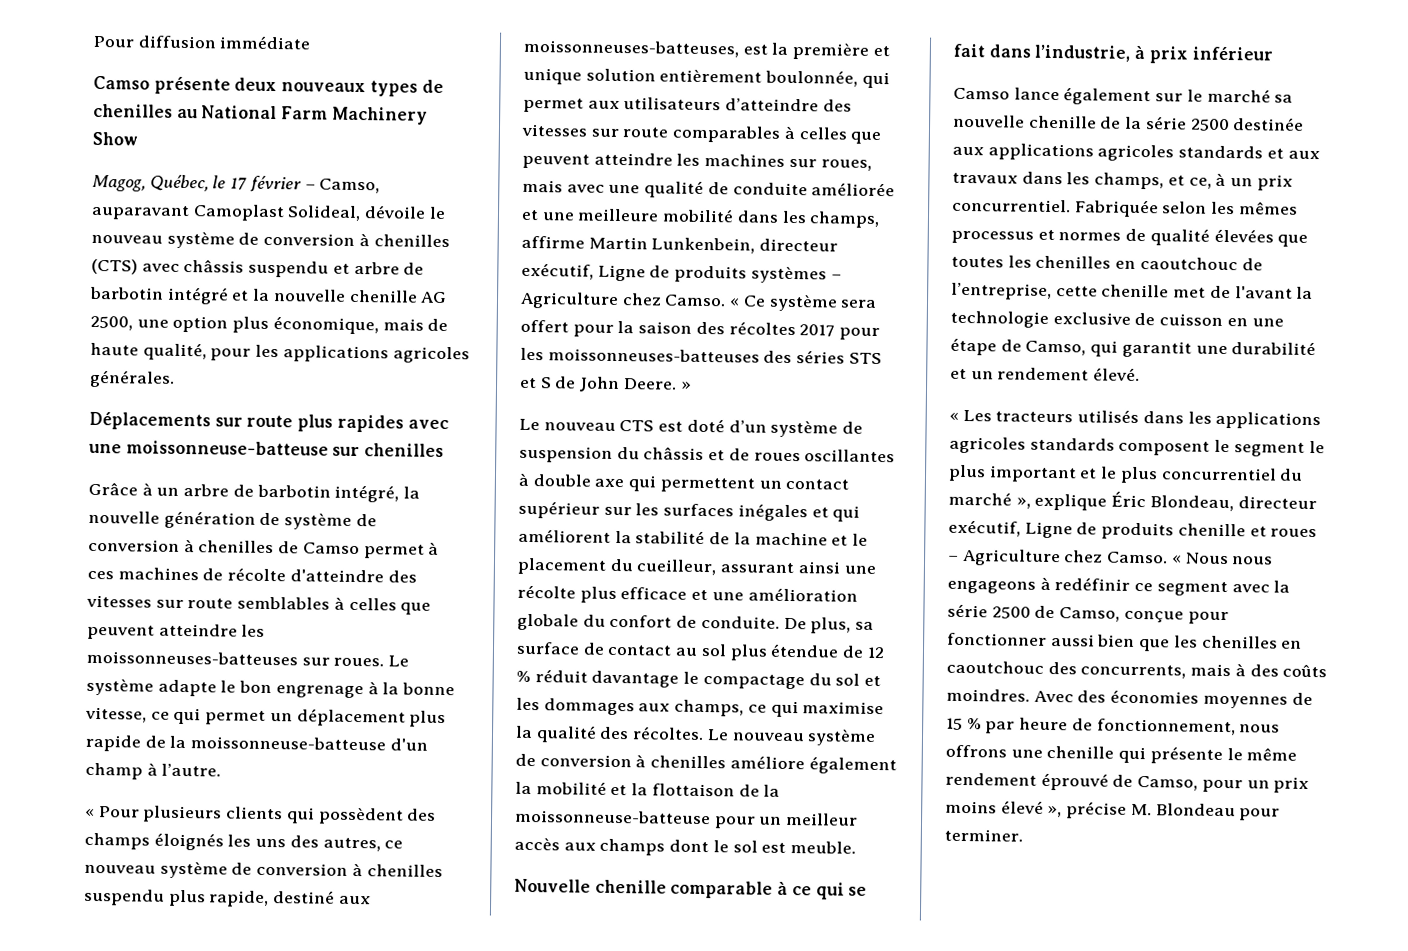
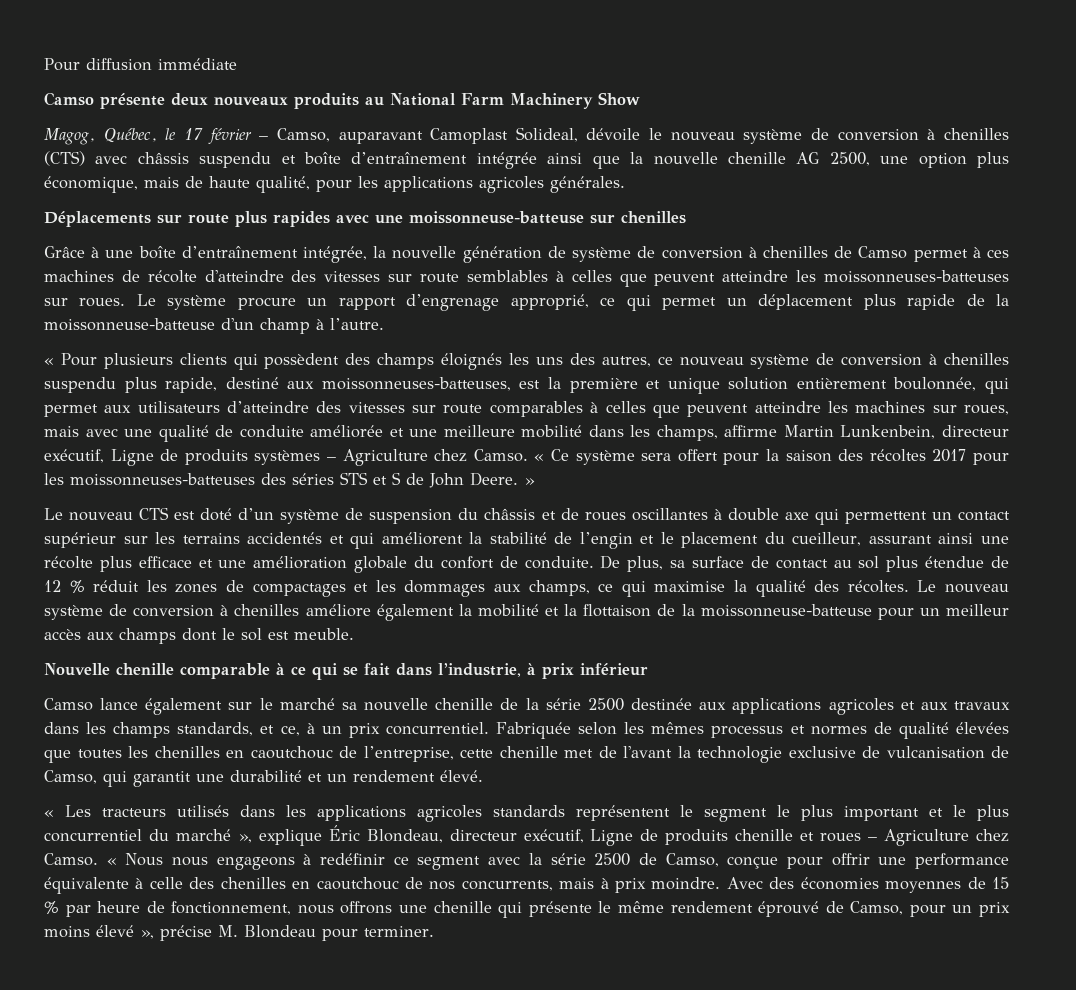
- Camso présente deux nouveaux types de chenilles au National Farm Machinery Show
+ Camso présente deux nouveaux produits au National Farm Machinery Show
- Magog, Québec, le 17 février – Camso, auparavant Camoplast Solideal, dévoile le nouveau système de conversion à chenilles (CTS) avec châssis suspendu et arbre de barbotin intégré et la nouvelle chenille AG 2500, une option plus économique, mais de haute qualité, pour les applications agricoles générales.
+ Magog, Québec, le 17 février – Camso, auparavant Camoplast Solideal, dévoile le nouveau système de conversion à chenilles (CTS) avec châssis suspendu et boîte d’entraînement intégrée ainsi que la nouvelle chenille AG 2500, une option plus économique, mais de haute qualité, pour les applications agricoles générales.
- Grâce à un arbre de barbotin intégré, la nouvelle génération de système de conversion à chenilles de Camso permet à ces machines de récolte d'atteindre des vitesses sur route semblables à celles que peuvent atteindre les moissonneuses-batteuses sur roues.
+ Grâce à une boîte d’entraînement intégrée, la nouvelle génération de système de conversion à chenilles de Camso permet à ces machines de récolte d'atteindre des vitesses sur route semblables à celles que peuvent atteindre les moissonneuses-batteuses sur roues.
- Le système adapte le bon engrenage à la bonne vitesse, ce qui permet un déplacement plus rapide de la moissonneuse-batteuse d'un champ à l’autre.
+ Le système procure un rapport d’engrenage approprié, ce qui permet un déplacement plus rapide de la moissonneuse-batteuse d'un champ à l’autre.
- Le nouveau CTS est doté d’un système de suspension du châssis et de roues oscillantes à double axe qui permettent un contact supérieur sur les surfaces inégales et qui améliorent la stabilité de la machine et le placement du cueilleur, assurant ainsi une récolte plus efficace et une amélioration globale du confort de conduite.
+ Le nouveau CTS est doté d’un système de suspension du châssis et de roues oscillantes à double axe qui permettent un contact supérieur sur les terrains accidentés et qui améliorent la stabilité de l’engin et le placement du cueilleur, assurant ainsi une récolte plus efficace et une amélioration globale du confort de conduite.
- De plus, sa surface de contact au sol plus étendue de 12 % réduit davantage le compactage du sol et les dommages aux champs, ce qui maximise la qualité des récoltes.
+ De plus, sa surface de contact au sol plus étendue de 12 % réduit les zones de compactages et les dommages aux champs, ce qui maximise la qualité des récoltes.
- Camso lance également sur le marché sa nouvelle chenille de la série 2500 destinée aux applications agricoles standards et aux travaux dans les champs, et ce, à un prix concurrentiel.
+ Camso lance également sur le marché sa nouvelle chenille de la série 2500 destinée aux applications agricoles et aux travaux dans les champs standards, et ce, à un prix concurrentiel.
- Fabriquée selon les mêmes processus et normes de qualité élevées que toutes les chenilles en caoutchouc de l’entreprise, cette chenille met de l'avant la technologie exclusive de cuisson en une étape de Camso, qui garantit une durabilité et un rendement élevé.
+ Fabriquée selon les mêmes processus et normes de qualité élevées que toutes les chenilles en caoutchouc de l’entreprise, cette chenille met de l'avant la technologie exclusive de vulcanisation de Camso, qui garantit une durabilité et un rendement élevé.
- « Les tracteurs utilisés dans les applications agricoles standards composent le segment le plus important et le plus concurrentiel du marché », explique Éric Blondeau, directeur exécutif, Ligne de produits chenille et roues – Agriculture chez Camso.
+ « Les tracteurs utilisés dans les applications agricoles standards représentent le segment le plus important et le plus concurrentiel du marché », explique Éric Blondeau, directeur exécutif, Ligne de produits chenille et roues – Agriculture chez Camso.
- « Nous nous engageons à redéfinir ce segment avec la série 2500 de Camso, conçue pour fonctionner aussi bien que les chenilles en caoutchouc des concurrents, mais à des coûts moindres.
+ « Nous nous engageons à redéfinir ce segment avec la série 2500 de Camso, conçue pour offrir une performance équivalente à celle des chenilles en caoutchouc de nos concurrents, mais à prix moindre.

